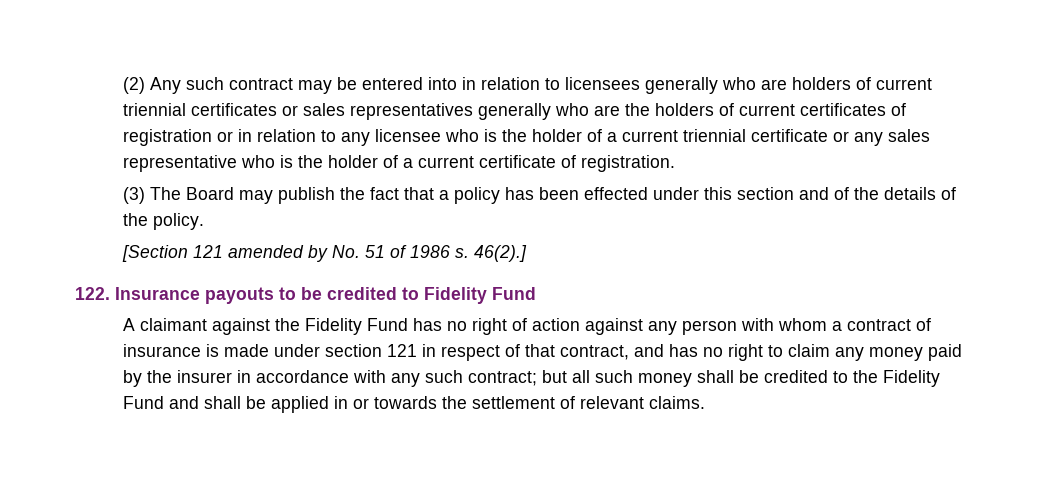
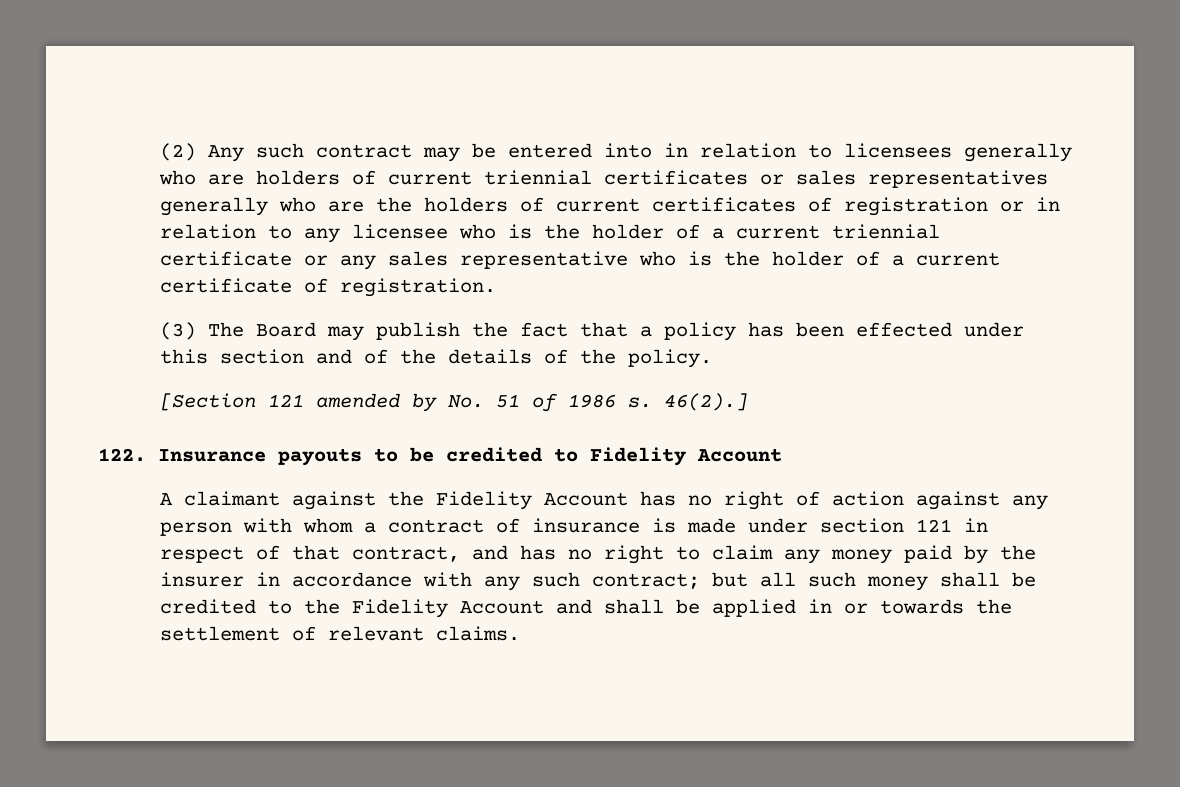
- 122. Insurance payouts to be credited to Fidelity Fund
+ 122. Insurance payouts to be credited to Fidelity Account
- A claimant against the Fidelity Fund has no right of action against any person with whom a contract of insurance is made under section 121 in respect of that contract, and has no right to claim any money paid by the insurer in accordance with any such contract;
+ A claimant against the Fidelity Account has no right of action against any person with whom a contract of insurance is made under section 121 in respect of that contract, and has no right to claim any money paid by the insurer in accordance with any such contract;
- but all such money shall be credited to the Fidelity Fund and shall be applied in or towards the settlement of relevant claims.
+ but all such money shall be credited to the Fidelity Account and shall be applied in or towards the settlement of relevant claims.

